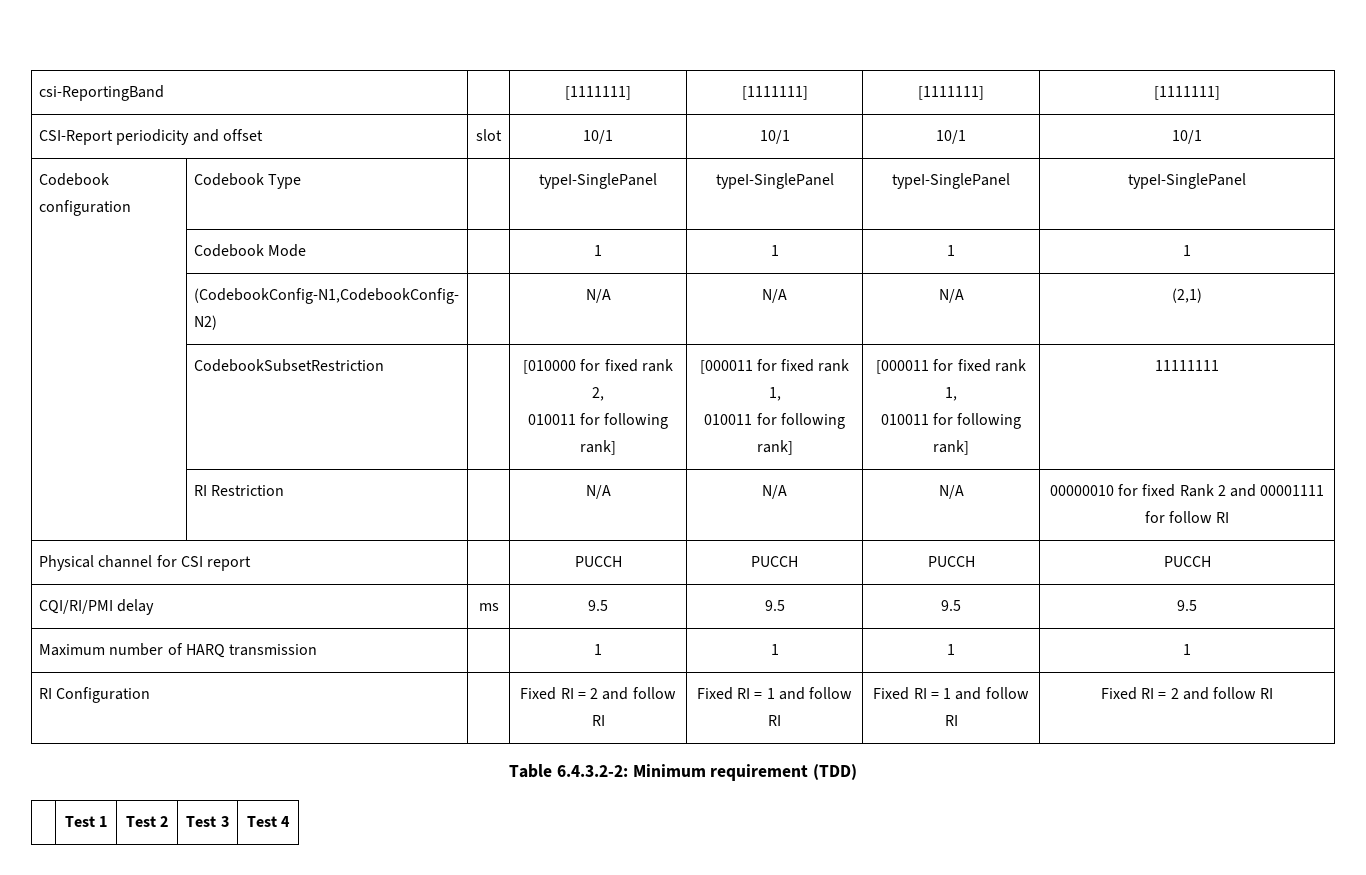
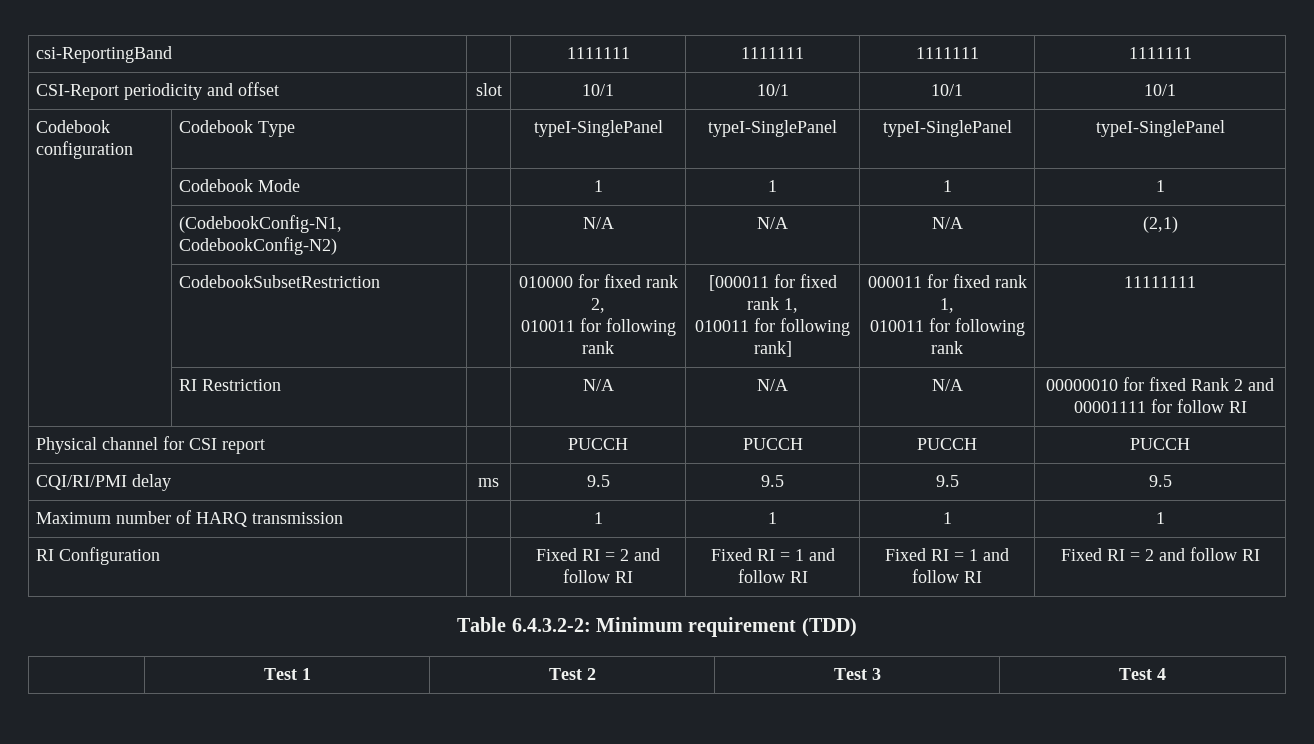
- csi-ReportingBand | | [1111111] | [1111111] | [1111111] | [1111111]
+ csi-ReportingBand | | 1111111 | 1111111 | 1111111 | 1111111
- | CodebookSubsetRestriction | | [010000 for fixed rank 2,
- 010011 for following rank] | [000011 for fixed rank 1,
- 010011 for following rank] | [000011 for fixed rank 1,
- 010011 for following rank] | 11111111
+ | CodebookSubsetRestriction | | 010000 for fixed rank 2,
+ 010011 for following rank | [000011 for fixed rank 1,
+ 010011 for following rank] | 000011 for fixed rank 1,
+ 010011 for following rank | 11111111

